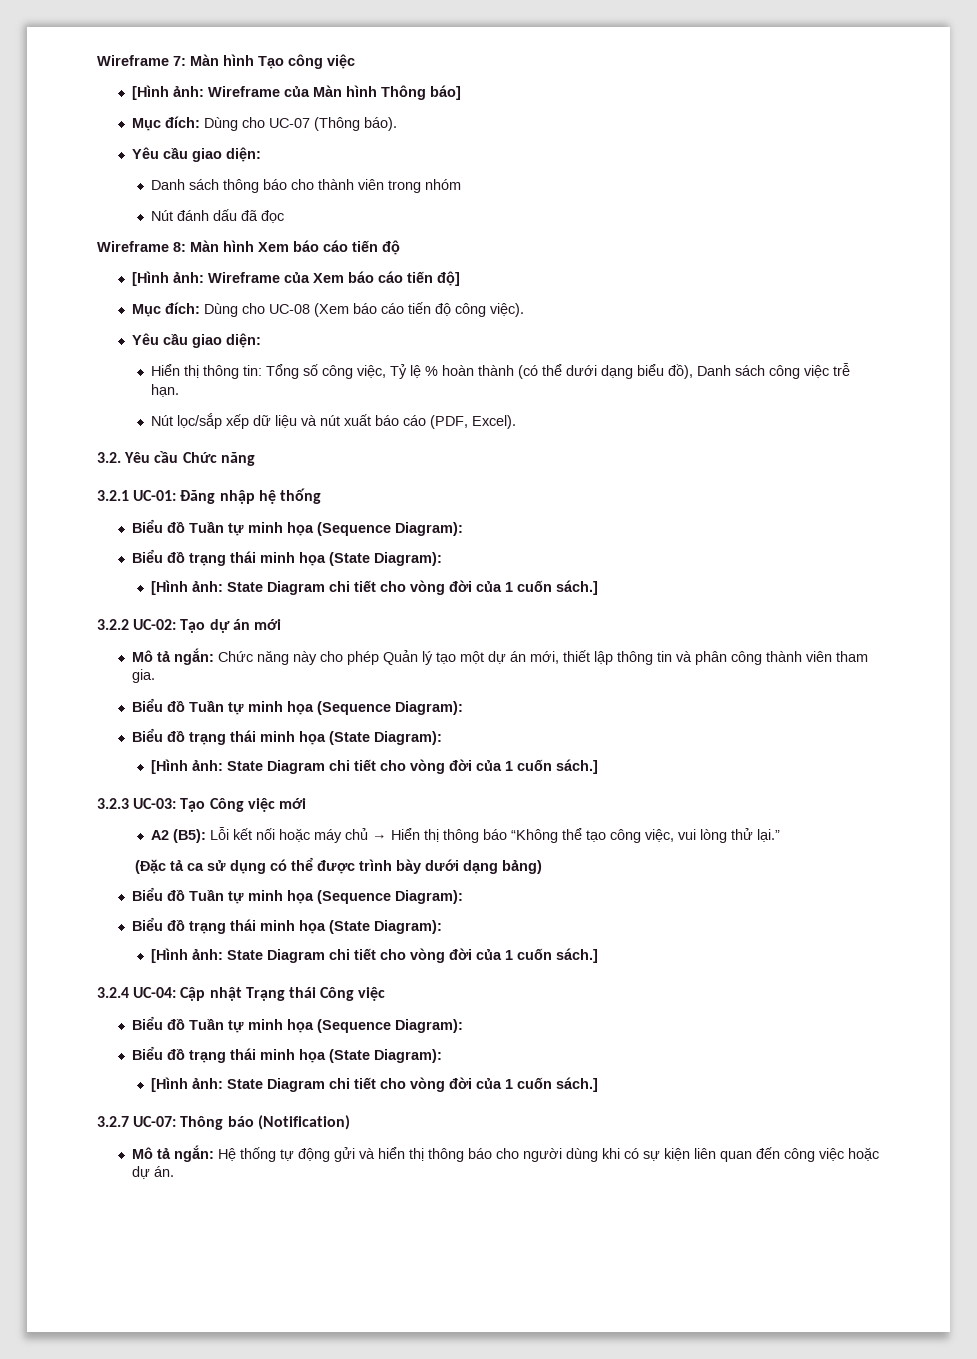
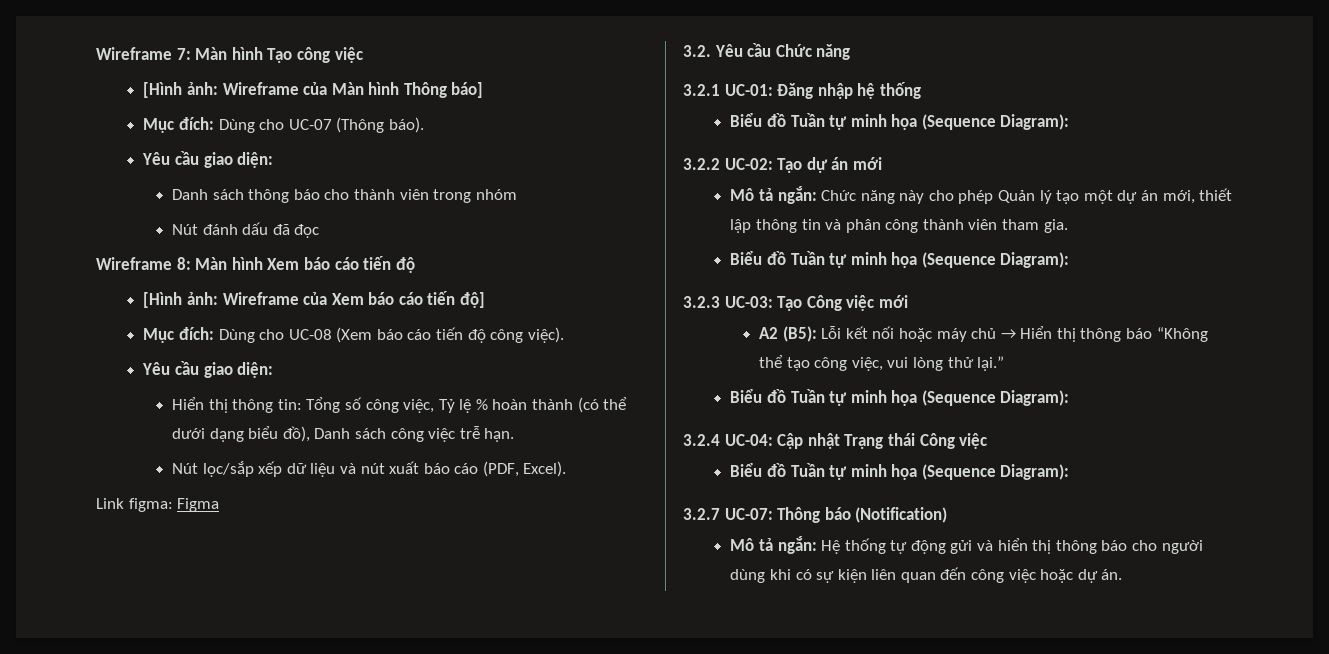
+ Link figma: Figma
  3.2.1 UC-01: Đăng nhập hệ thống
  Biểu đồ Tuần tự minh họa (Sequence Diagram):
- Biểu đồ trạng thái minh họa (State Diagram):
- [Hình ảnh: State Diagram chi tiết cho vòng đời của 1 cuốn sách.]
  Mô tả ngắn: Chức năng này cho phép Quản lý tạo một dự án mới, thiết lập thông tin và phân công thành viên tham gia.
  Biểu đồ Tuần tự minh họa (Sequence Diagram):
- Biểu đồ trạng thái minh họa (State Diagram):
- [Hình ảnh: State Diagram chi tiết cho vòng đời của 1 cuốn sách.]
  A2 (B5): Lỗi kết nối hoặc máy chủ → Hiển thị thông báo “Không thể tạo công việc, vui lòng thử lại.”
- (Đặc tả ca sử dụng có thể được trình bày dưới dạng bảng)
  Biểu đồ Tuần tự minh họa (Sequence Diagram):
- Biểu đồ trạng thái minh họa (State Diagram):
- [Hình ảnh: State Diagram chi tiết cho vòng đời của 1 cuốn sách.]
  3.2.4 UC-04: Cập nhật Trạng thái Công việc
  Biểu đồ Tuần tự minh họa (Sequence Diagram):
- Biểu đồ trạng thái minh họa (State Diagram):
- [Hình ảnh: State Diagram chi tiết cho vòng đời của 1 cuốn sách.]

